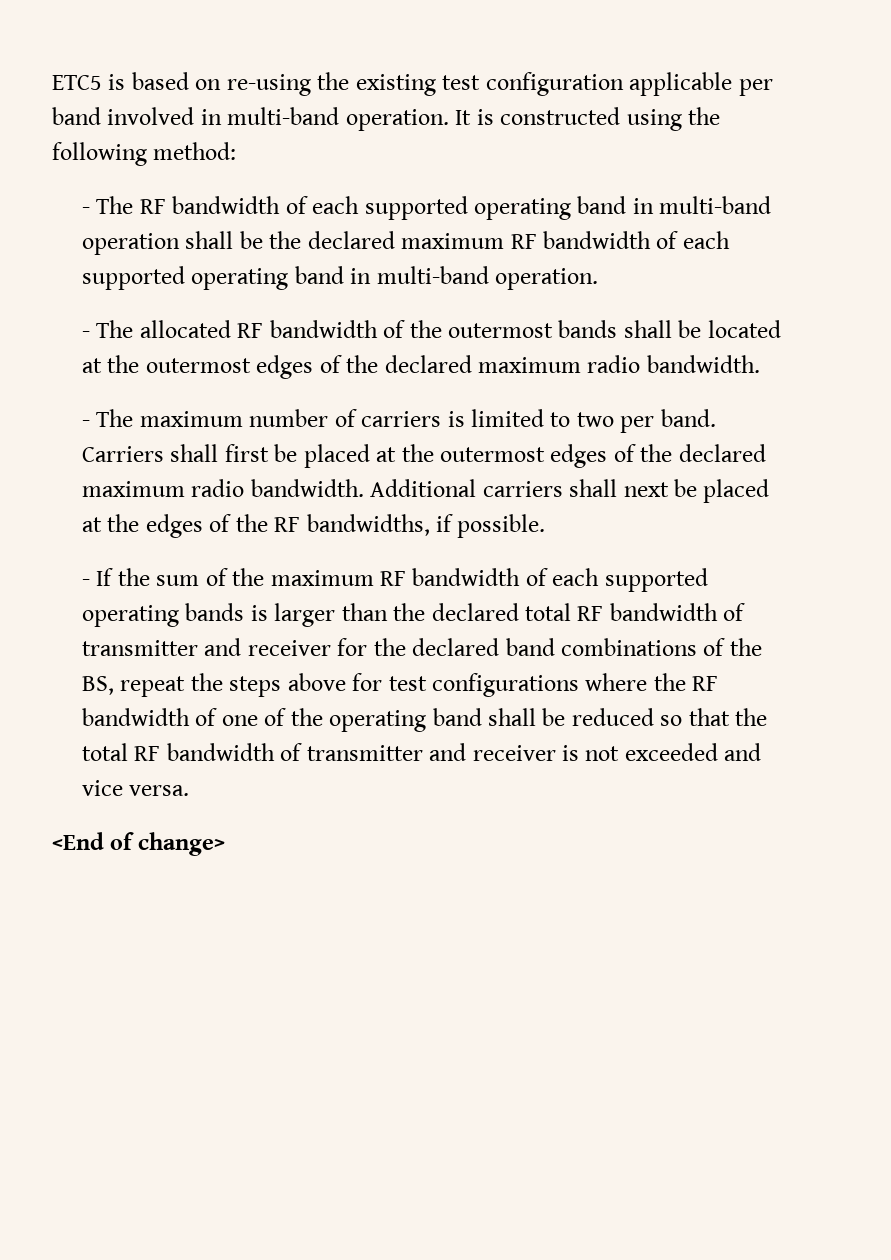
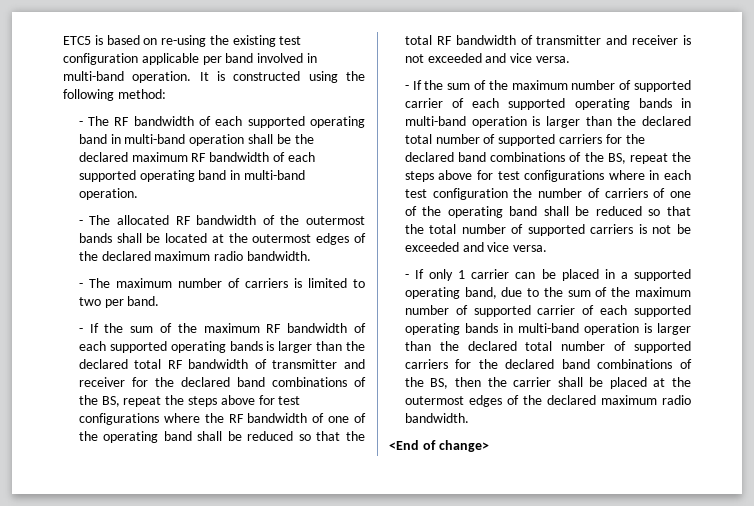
- Carriers shall first be placed at the outermost edges of the declared maximum radio bandwidth. Additional carriers shall next be placed at the edges of the RF bandwidths, if possible.
+ - If the sum of the maximum number of supported carrier of each supported operating bands in multi-band operation is larger than the declared total number of supported carriers for the declared band combinations of the BS, repeat the steps above for test configurations where in each test configuration the number of carriers of one of the operating band shall be reduced so that the total number of supported carriers is not be exceeded and vice versa.
+ - If only 1 carrier can be placed in a supported operating band, due to the sum of the maximum number of supported carrier of each supported operating bands in multi-band operation is larger than the declared total number of supported carriers for the declared band combinations of the BS, then the carrier shall be placed at the outermost edges of the declared maximum radio bandwidth.

